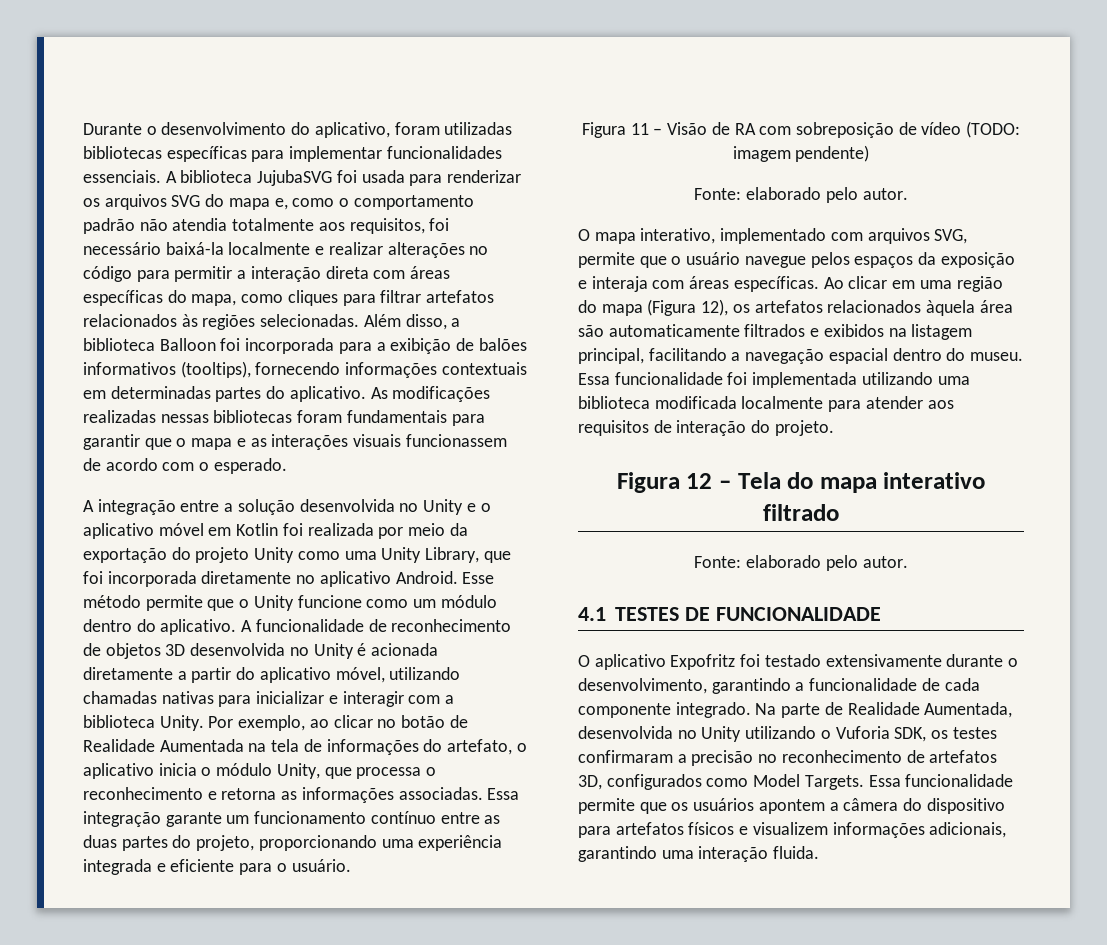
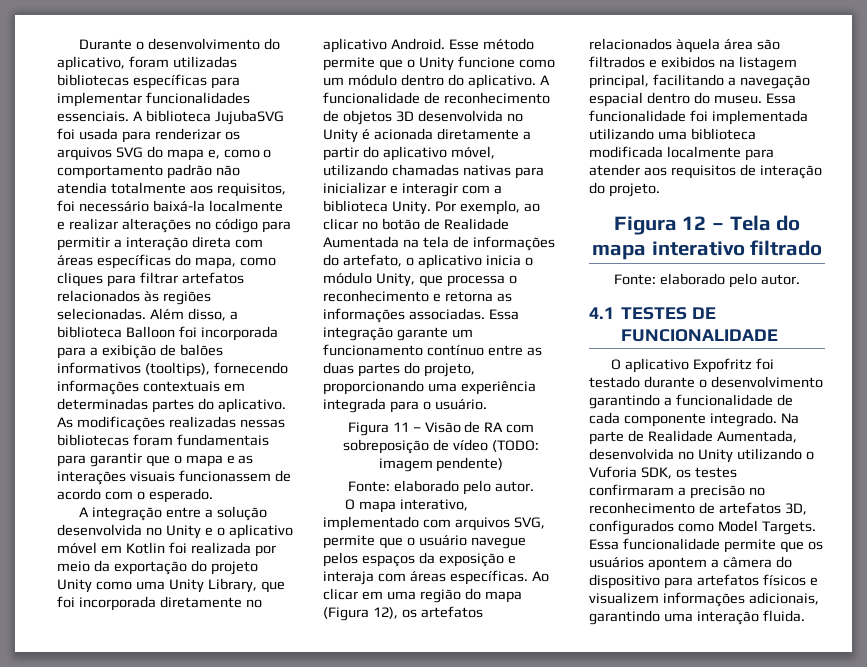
- Essa integração garante um funcionamento contínuo entre as duas partes do projeto, proporcionando uma experiência integrada e eficiente para o usuário.
+ Essa integração garante um funcionamento contínuo entre as duas partes do projeto, proporcionando uma experiência integrada para o usuário.
- Ao clicar em uma região do mapa (Figura 12), os artefatos relacionados àquela área são automaticamente filtrados e exibidos na listagem principal, facilitando a navegação espacial dentro do museu.
+ Ao clicar em uma região do mapa (Figura 12), os artefatos relacionados àquela área são filtrados e exibidos na listagem principal, facilitando a navegação espacial dentro do museu.
- O aplicativo Expofritz foi testado extensivamente durante o desenvolvimento, garantindo a funcionalidade de cada componente integrado.
+ O aplicativo Expofritz foi testado durante o desenvolvimento garantindo a funcionalidade de cada componente integrado.

